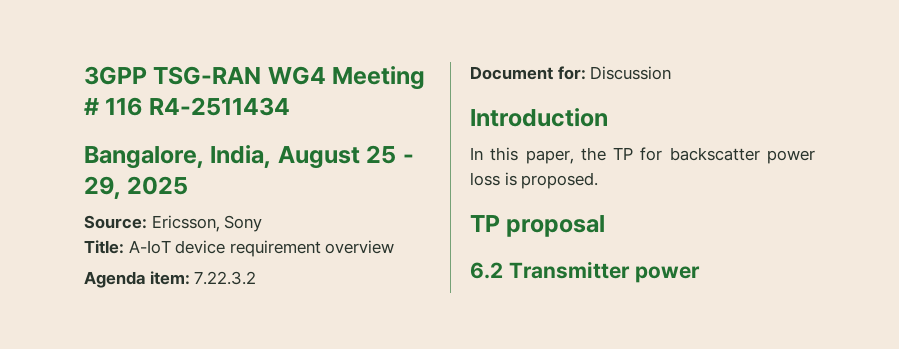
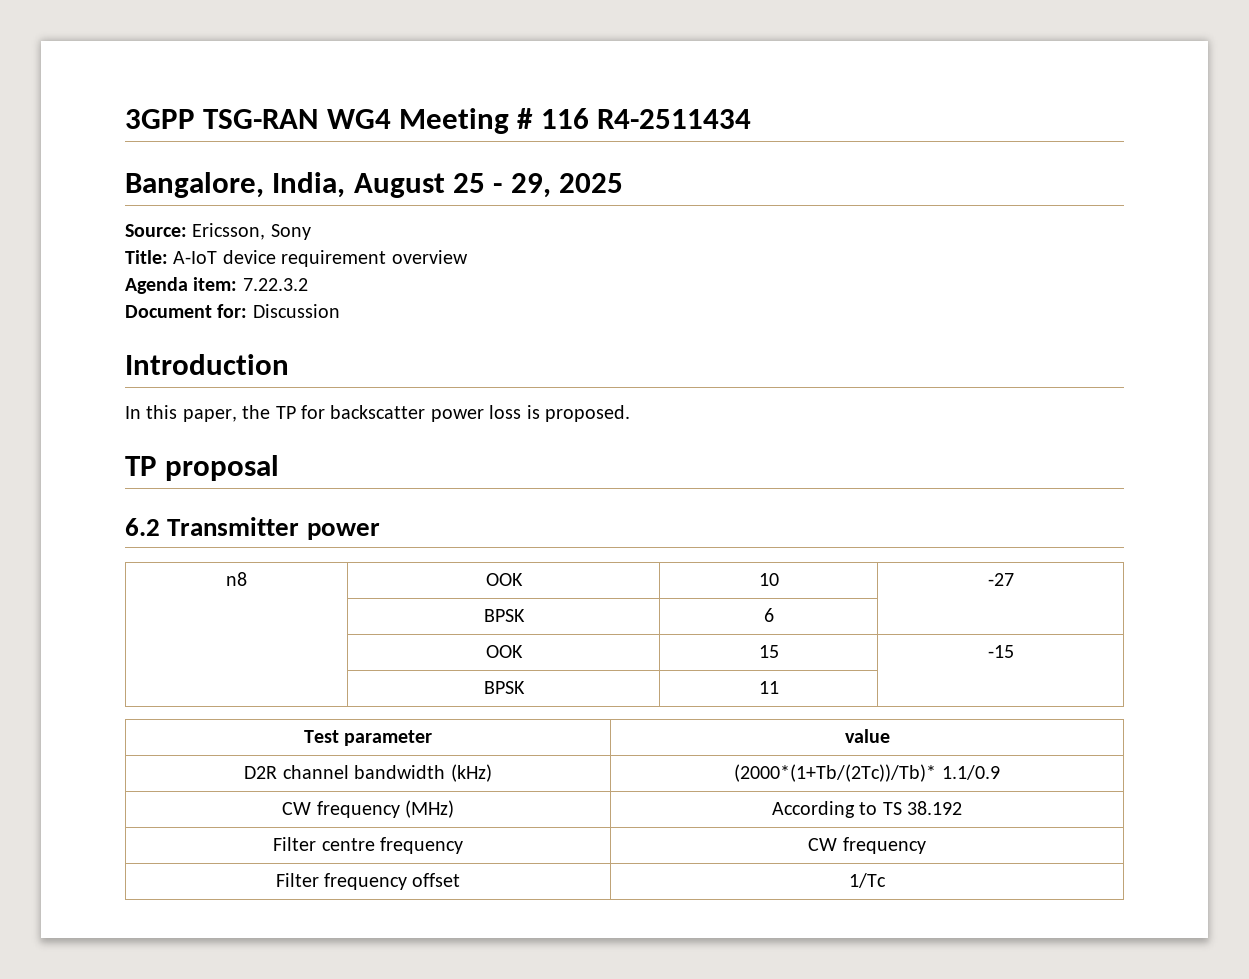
+ n8 | OOK | 10 | -27
+ | BPSK | 6 |
+ | OOK | 15 | -15
+ | BPSK | 11 |
+ Test parameter | value
+ D2R channel bandwidth (kHz) | (2000*(1+Tb/(2Tc))/Tb)* 1.1/0.9
+ CW frequency (MHz) | According to TS 38.192
+ Filter centre frequency | CW frequency
+ Filter frequency offset | 1/Tc

